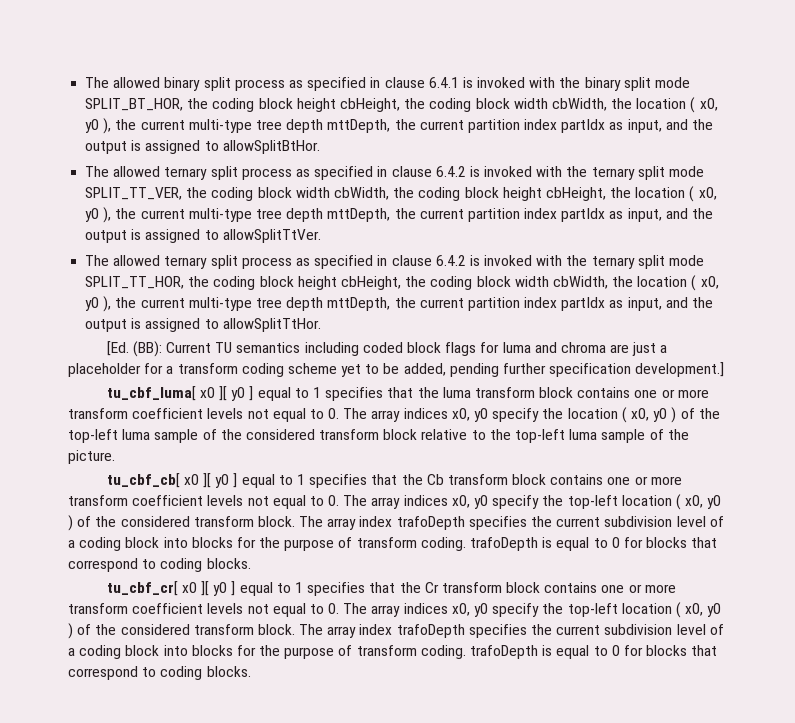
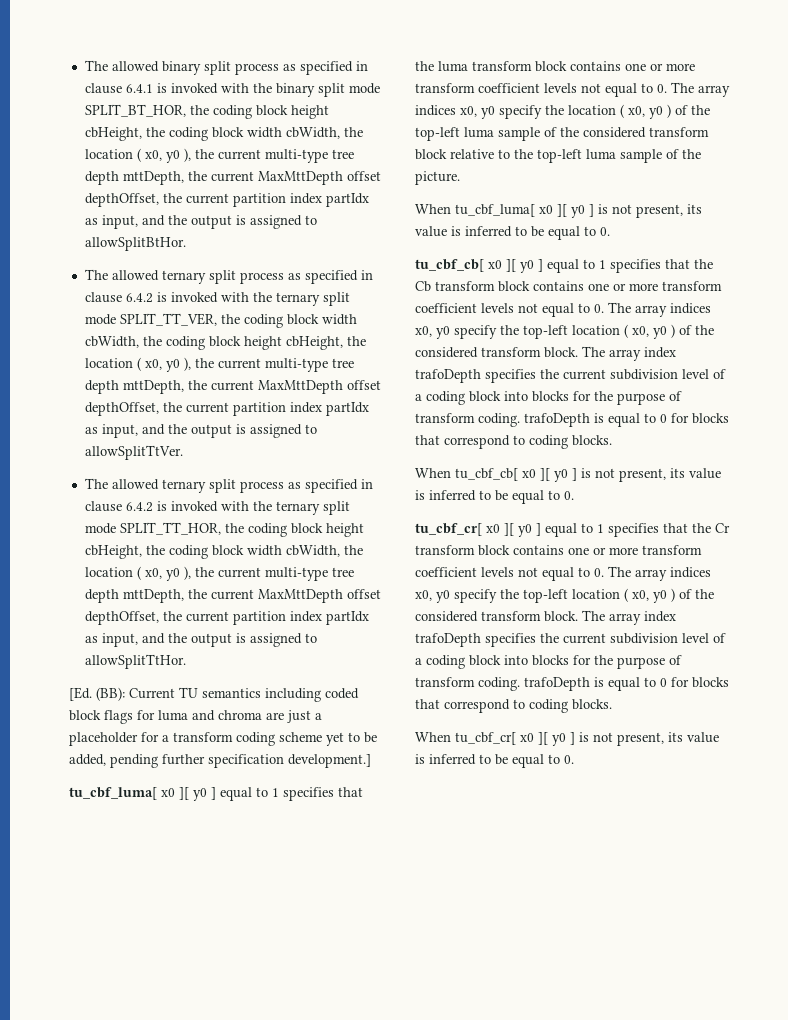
- The allowed binary split process as specified in clause 6.4.1 is invoked with the binary split mode SPLIT_BT_HOR, the coding block height cbHeight, the coding block width cbWidth, the location ( x0, y0 ), the current multi-type tree depth mttDepth, the current partition index partIdx as input, and the output is assigned to allowSplitBtHor.
+ The allowed binary split process as specified in clause 6.4.1 is invoked with the binary split mode SPLIT_BT_HOR, the coding block height cbHeight, the coding block width cbWidth, the location ( x0, y0 ), the current multi-type tree depth mttDepth, the current MaxMttDepth offset depthOffset, the current partition index partIdx as input, and the output is assigned to allowSplitBtHor.
- The allowed ternary split process as specified in clause 6.4.2 is invoked with the ternary split mode SPLIT_TT_VER, the coding block width cbWidth, the coding block height cbHeight, the location ( x0, y0 ), the current multi-type tree depth mttDepth, the current partition index partIdx as input, and the output is assigned to allowSplitTtVer.
+ The allowed ternary split process as specified in clause 6.4.2 is invoked with the ternary split mode SPLIT_TT_VER, the coding block width cbWidth, the coding block height cbHeight, the location ( x0, y0 ), the current multi-type tree depth mttDepth, the current MaxMttDepth offset depthOffset, the current partition index partIdx as input, and the output is assigned to allowSplitTtVer.
- The allowed ternary split process as specified in clause 6.4.2 is invoked with the ternary split mode SPLIT_TT_HOR, the coding block height cbHeight, the coding block width cbWidth, the location ( x0, y0 ), the current multi-type tree depth mttDepth, the current partition index partIdx as input, and the output is assigned to allowSplitTtHor.
+ The allowed ternary split process as specified in clause 6.4.2 is invoked with the ternary split mode SPLIT_TT_HOR, the coding block height cbHeight, the coding block width cbWidth, the location ( x0, y0 ), the current multi-type tree depth mttDepth, the current MaxMttDepth offset depthOffset, the current partition index partIdx as input, and the output is assigned to allowSplitTtHor.
+ When tu_cbf_luma[ x0 ][ y0 ] is not present, its value is inferred to be equal to 0.
+ When tu_cbf_cb[ x0 ][ y0 ] is not present, its value is inferred to be equal to 0.
+ When tu_cbf_cr[ x0 ][ y0 ] is not present, its value is inferred to be equal to 0.

